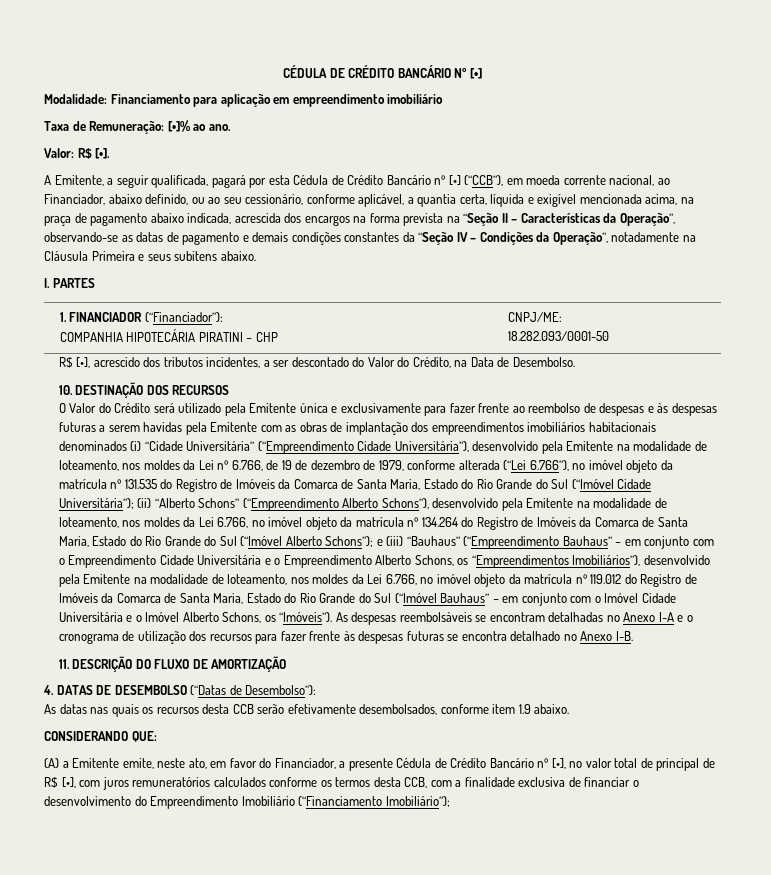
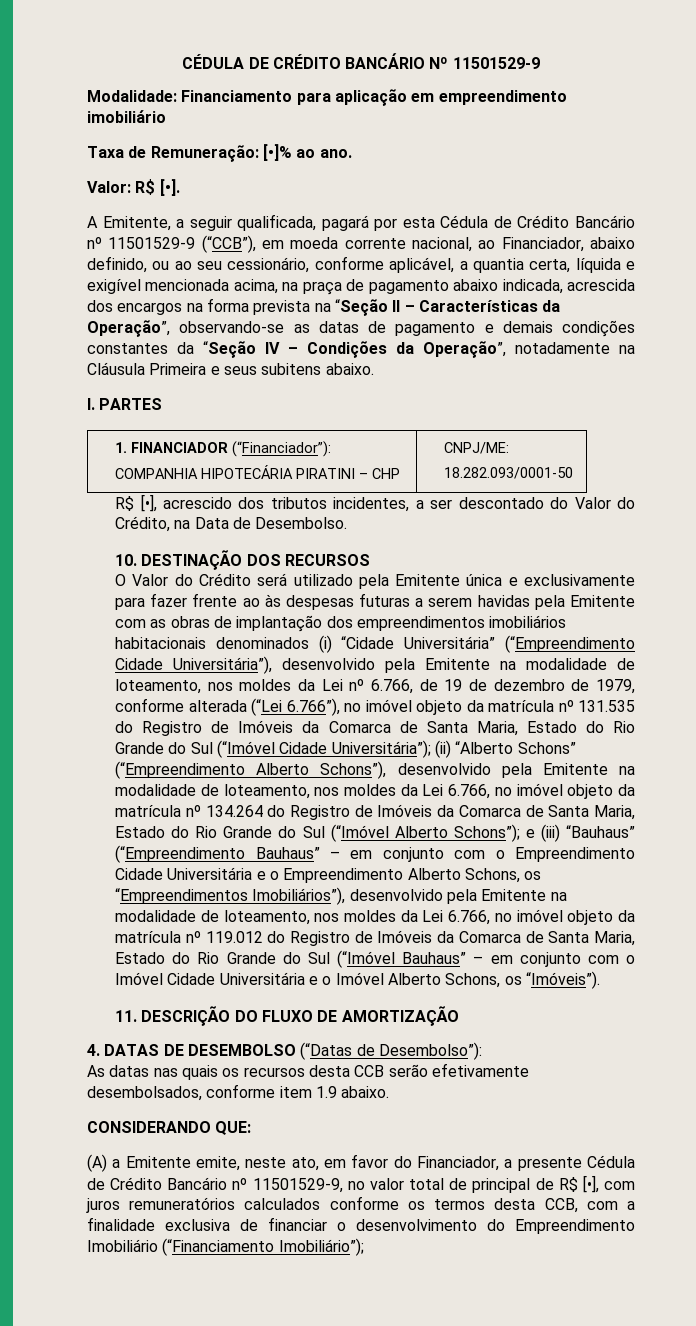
- CÉDULA DE CRÉDITO BANCÁRIO Nº [•]
+ CÉDULA DE CRÉDITO BANCÁRIO Nº 11501529-9
- A Emitente, a seguir qualificada, pagará por esta Cédula de Crédito Bancário nº [•] (“CCB”), em moeda corrente nacional, ao Financiador, abaixo definido, ou ao seu cessionário, conforme aplicável, a quantia certa, líquida e exigível mencionada acima, na praça de pagamento abaixo indicada, acrescida dos encargos na forma prevista na “Seção II – Características da Operação”, observando-se as datas de pagamento e demais condições constantes da “Seção IV – Condições da Operação”, notadamente na Cláusula Primeira e seus subitens abaixo.
+ A Emitente, a seguir qualificada, pagará por esta Cédula de Crédito Bancário nº 11501529-9 (“CCB”), em moeda corrente nacional, ao Financiador, abaixo definido, ou ao seu cessionário, conforme aplicável, a quantia certa, líquida e exigível mencionada acima, na praça de pagamento abaixo indicada, acrescida dos encargos na forma prevista na “Seção II – Características da Operação”, observando-se as datas de pagamento e demais condições constantes da “Seção IV – Condições da Operação”, notadamente na Cláusula Primeira e seus subitens abaixo.
- O Valor do Crédito será utilizado pela Emitente única e exclusivamente para fazer frente ao reembolso de despesas e às despesas futuras a serem havidas pela Emitente com as obras de implantação dos empreendimentos imobiliários habitacionais denominados (i) “Cidade Universitária” (“Empreendimento Cidade Universitária”), desenvolvido pela Emitente na modalidade de loteamento, nos moldes da Lei nº 6.766, de 19 de dezembro de 1979, conforme alterada (“Lei 6.766”), no imóvel objeto da matrícula nº 131.535 do Registro de Imóveis da Comarca de Santa Maria, Estado do Rio Grande do Sul (“Imóvel Cidade Universitária”);
+ O Valor do Crédito será utilizado pela Emitente única e exclusivamente para fazer frente ao às despesas futuras a serem havidas pela Emitente com as obras de implantação dos empreendimentos imobiliários habitacionais denominados (i) “Cidade Universitária” (“Empreendimento Cidade Universitária”), desenvolvido pela Emitente na modalidade de loteamento, nos moldes da Lei nº 6.766, de 19 de dezembro de 1979, conforme alterada (“Lei 6.766”), no imóvel objeto da matrícula nº 131.535 do Registro de Imóveis da Comarca de Santa Maria, Estado do Rio Grande do Sul (“Imóvel Cidade Universitária”);
- As despesas reembolsáveis se encontram detalhadas no Anexo I-A e o cronograma de utilização dos recursos para fazer frente às despesas futuras se encontra detalhado no Anexo I-B.
- (A) a Emitente emite, neste ato, em favor do Financiador, a presente Cédula de Crédito Bancário nº [•], no valor total de principal de R$ [•], com juros remuneratórios calculados conforme os termos desta CCB, com a finalidade exclusiva de financiar o desenvolvimento do Empreendimento Imobiliário (“Financiamento Imobiliário”);
+ (A) a Emitente emite, neste ato, em favor do Financiador, a presente Cédula de Crédito Bancário nº 11501529-9, no valor total de principal de R$ [•], com juros remuneratórios calculados conforme os termos desta CCB, com a finalidade exclusiva de financiar o desenvolvimento do Empreendimento Imobiliário (“Financiamento Imobiliário”);

